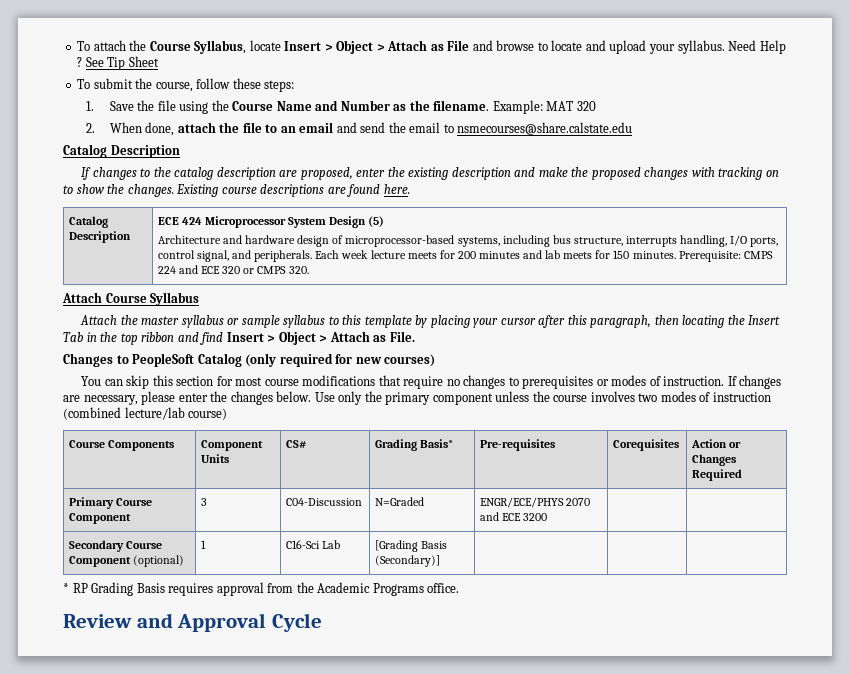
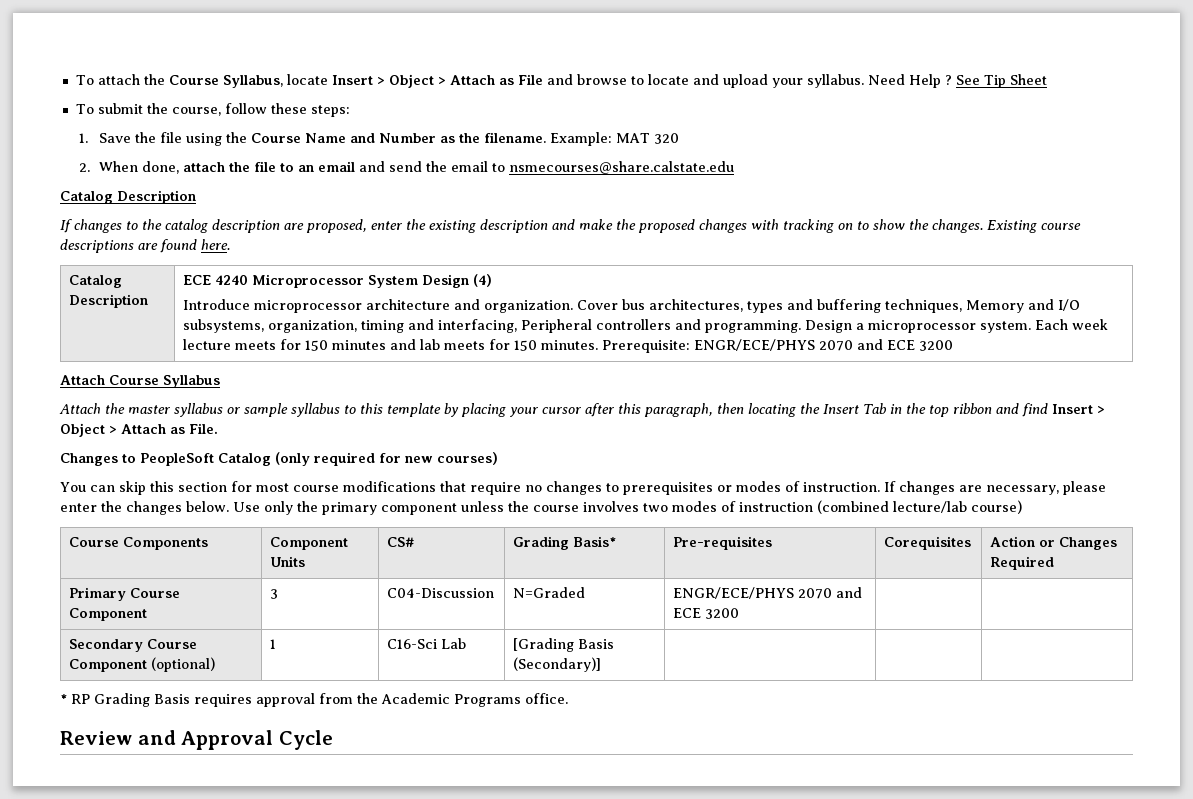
- ECE 424 Microprocessor System Design (5)
- Architecture and hardware design of microprocessor-based systems, including bus structure, interrupts handling, I/O ports, control signal, and peripherals.
+ ECE 4240 Microprocessor System Design (4)
+ Introduce microprocessor architecture and organization. Cover bus architectures, types and buffering techniques, Memory and I/O subsystems, organization, timing and interfacing, Peripheral controllers and programming. Design a microprocessor system.
- Each week lecture meets for 200 minutes and lab meets for 150 minutes.
+ Each week lecture meets for 150 minutes and lab meets for 150 minutes.
- Prerequisite: CMPS 224 and ECE 320 or CMPS 320.
+ Prerequisite: ENGR/ECE/PHYS 2070 and ECE 3200

